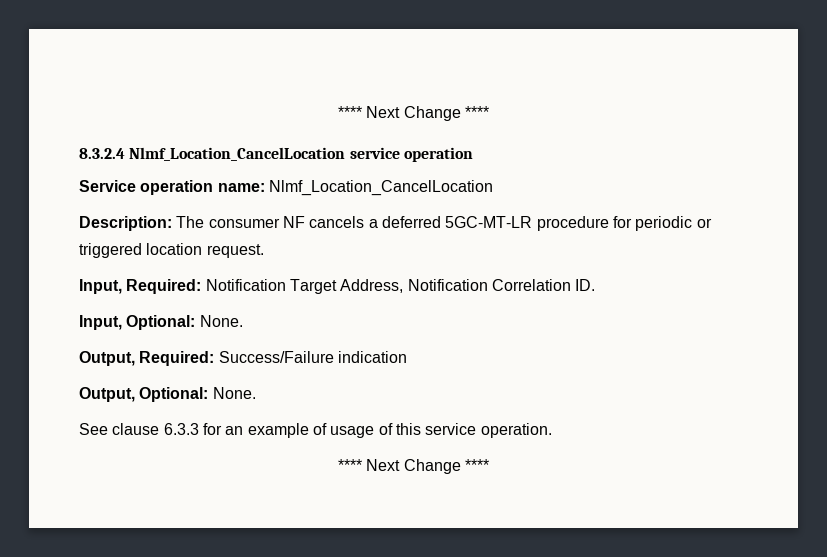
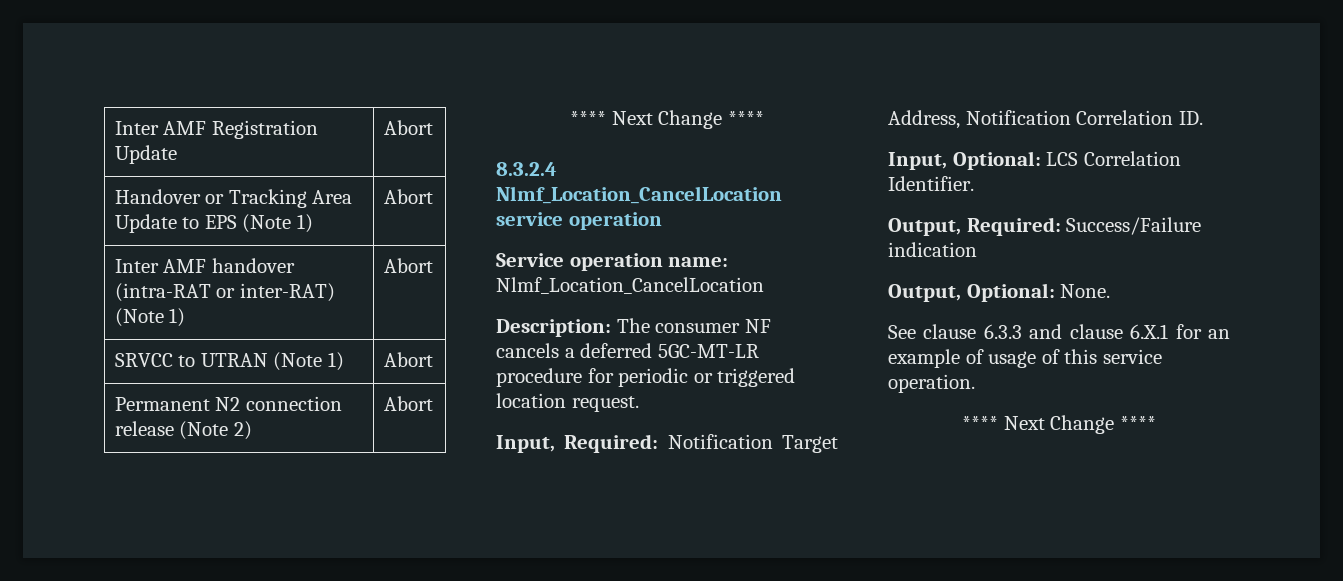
+ Inter AMF Registration Update | Abort
+ Handover or Tracking Area Update to EPS (Note 1) | Abort
+ Inter AMF handover (intra-RAT or inter-RAT) (Note 1) | Abort
+ SRVCC to UTRAN (Note 1) | Abort
+ Permanent N2 connection release (Note 2) | Abort
- Input, Optional: None.
+ Input, Optional: LCS Correlation Identifier.
- See clause 6.3.3 for an example of usage of this service operation.
+ See clause 6.3.3 and clause 6.X.1 for an example of usage of this service operation.

